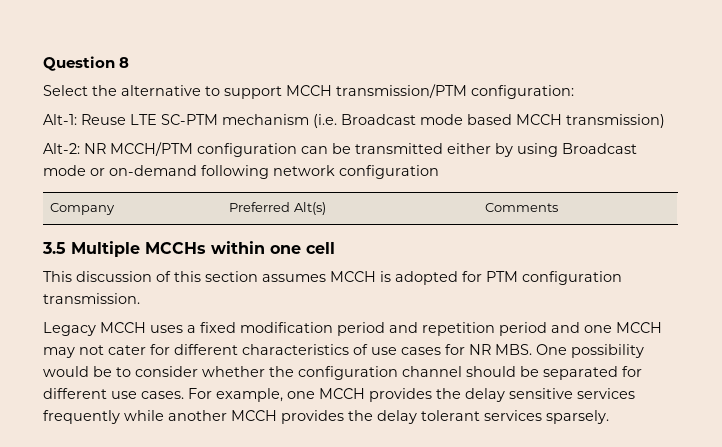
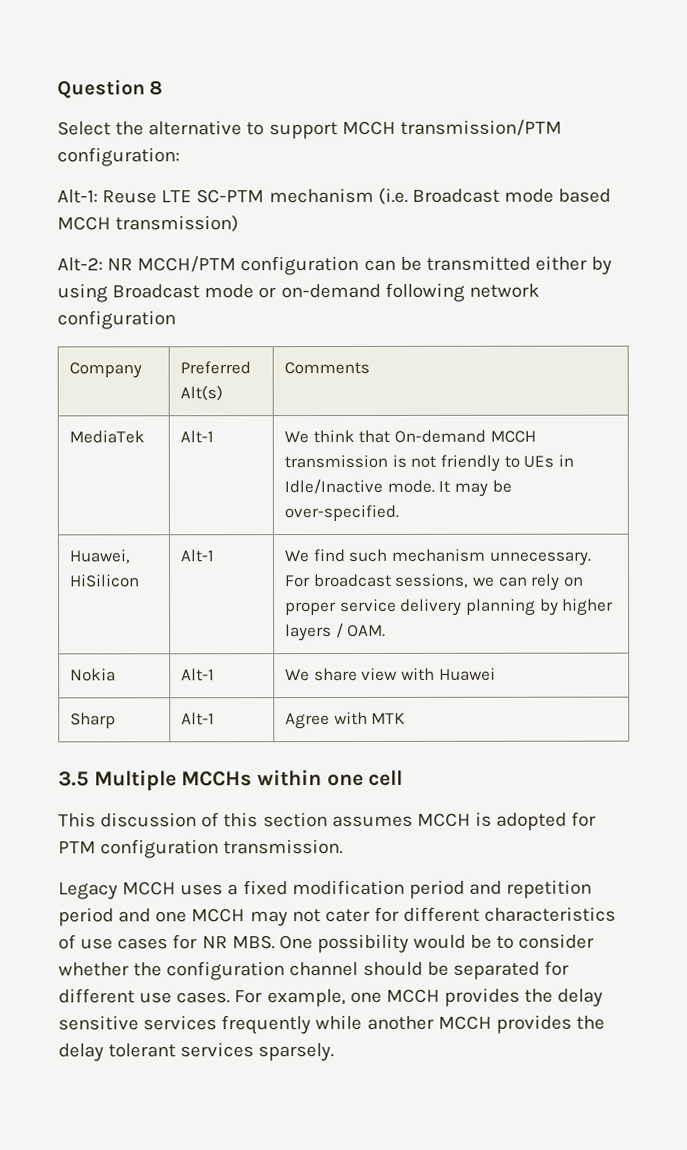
+ MediaTek | Alt-1 | We think that On-demand MCCH transmission is not friendly to UEs in Idle/Inactive mode. It may be over-specified.
+ Huawei, HiSilicon | Alt-1 | We find such mechanism unnecessary. For broadcast sessions, we can rely on proper service delivery planning by higher layers / OAM.
+ Nokia | Alt-1 | We share view with Huawei
+ Sharp | Alt-1 | Agree with MTK

